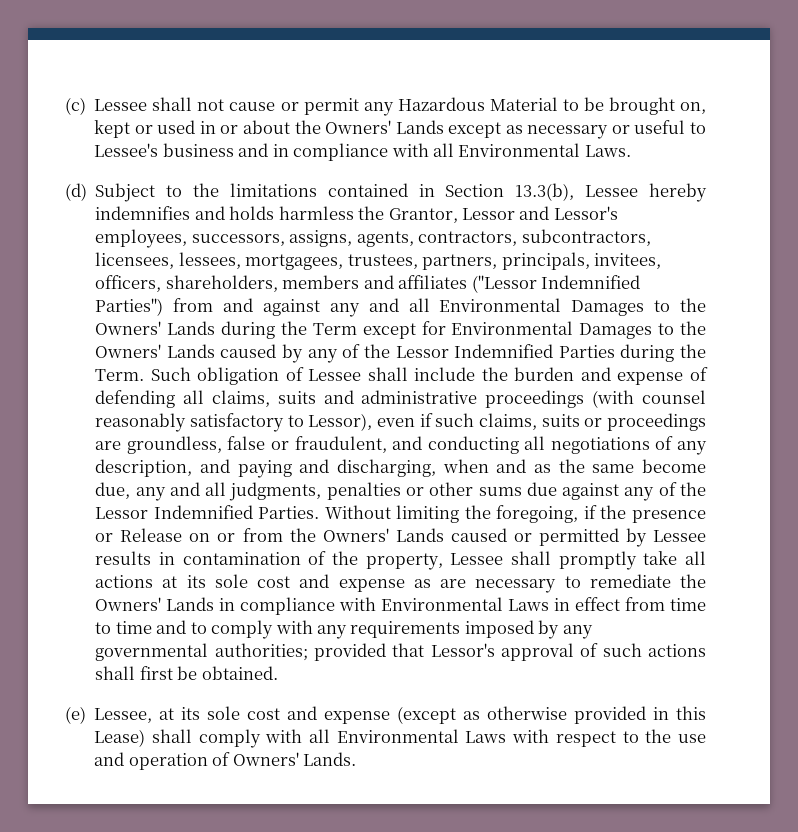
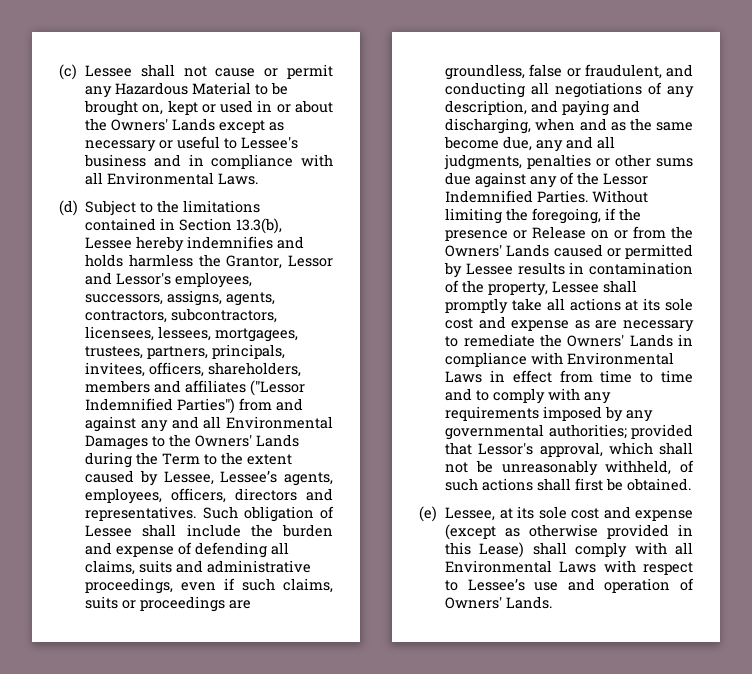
- (d) Subject to the limitations contained in Section 13.3(b), Lessee hereby indemnifies and holds harmless the Grantor, Lessor and Lessor's employees, successors, assigns, agents, contractors, subcontractors, licensees, lessees, mortgagees, trustees, partners, principals, invitees, officers, shareholders, members and affiliates ("Lessor Indemnified Parties") from and against any and all Environmental Damages to the Owners' Lands during the Term except for Environmental Damages to the Owners' Lands caused by any of the Lessor Indemnified Parties during the Term.
+ (d) Subject to the limitations contained in Section 13.3(b), Lessee hereby indemnifies and holds harmless the Grantor, Lessor and Lessor's employees, successors, assigns, agents, contractors, subcontractors, licensees, lessees, mortgagees, trustees, partners, principals, invitees, officers, shareholders, members and affiliates ("Lessor Indemnified Parties") from and against any and all Environmental Damages to the Owners' Lands during the Term to the extent caused by Lessee, Lessee’s agents, employees, officers, directors and representatives.
- Such obligation of Lessee shall include the burden and expense of defending all claims, suits and administrative proceedings (with counsel reasonably satisfactory to Lessor), even if such claims, suits or proceedings are groundless, false or fraudulent, and conducting all negotiations of any description, and paying and discharging, when and as the same become due, any and all judgments, penalties or other sums due against any of the Lessor Indemnified Parties.
+ Such obligation of Lessee shall include the burden and expense of defending all claims, suits and administrative proceedings, even if such claims, suits or proceedings are groundless, false or fraudulent, and conducting all negotiations of any description, and paying and discharging, when and as the same become due, any and all judgments, penalties or other sums due against any of the Lessor Indemnified Parties.
- provided that Lessor's approval of such actions shall first be obtained.
+ provided that Lessor's approval, which shall not be unreasonably withheld, of such actions shall first be obtained.
- (e) Lessee, at its sole cost and expense (except as otherwise provided in this Lease) shall comply with all Environmental Laws with respect to the use and operation of Owners' Lands.
+ (e) Lessee, at its sole cost and expense (except as otherwise provided in this Lease) shall comply with all Environmental Laws with respect to Lessee’s use and operation of Owners' Lands.

